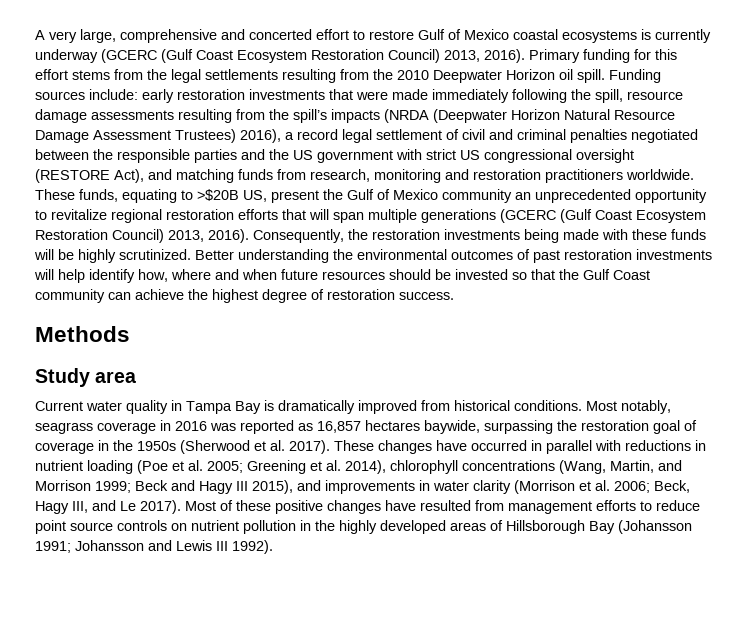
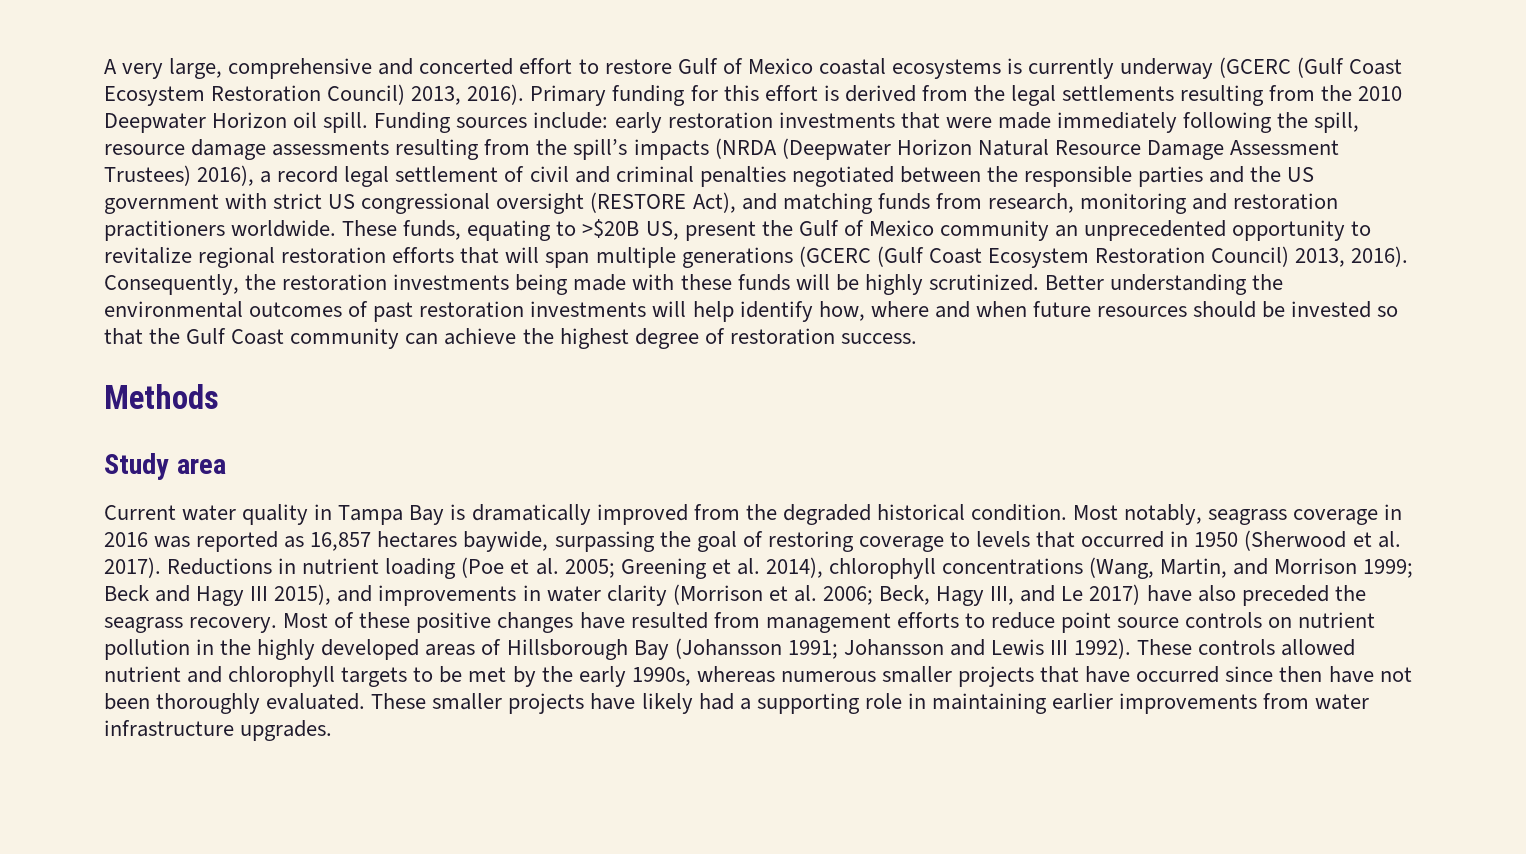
- Primary funding for this effort stems from the legal settlements resulting from the 2010 Deepwater Horizon oil spill.
+ Primary funding for this effort is derived from the legal settlements resulting from the 2010 Deepwater Horizon oil spill.
- Current water quality in Tampa Bay is dramatically improved from historical conditions.
+ Current water quality in Tampa Bay is dramatically improved from the degraded historical condition.
- Most notably, seagrass coverage in 2016 was reported as 16,857 hectares baywide, surpassing the restoration goal of coverage in the 1950s (Sherwood et al. 2017). These changes have occurred in parallel with reductions in nutrient loading (Poe et al. 2005; Greening et al. 2014), chlorophyll concentrations (Wang, Martin, and Morrison 1999; Beck and Hagy III 2015), and improvements in water clarity (Morrison et al. 2006; Beck, Hagy III, and Le 2017).
+ Most notably, seagrass coverage in 2016 was reported as 16,857 hectares baywide, surpassing the goal of restoring coverage to levels that occurred in 1950 (Sherwood et al. 2017). Reductions in nutrient loading (Poe et al. 2005; Greening et al. 2014), chlorophyll concentrations (Wang, Martin, and Morrison 1999; Beck and Hagy III 2015), and improvements in water clarity (Morrison et al. 2006; Beck, Hagy III, and Le 2017) have also preceded the seagrass recovery.
+ These controls allowed nutrient and chlorophyll targets to be met by the early 1990s, whereas numerous smaller projects that have occurred since then have not been thoroughly evaluated. These smaller projects have likely had a supporting role in maintaining earlier improvements from water infrastructure upgrades.

